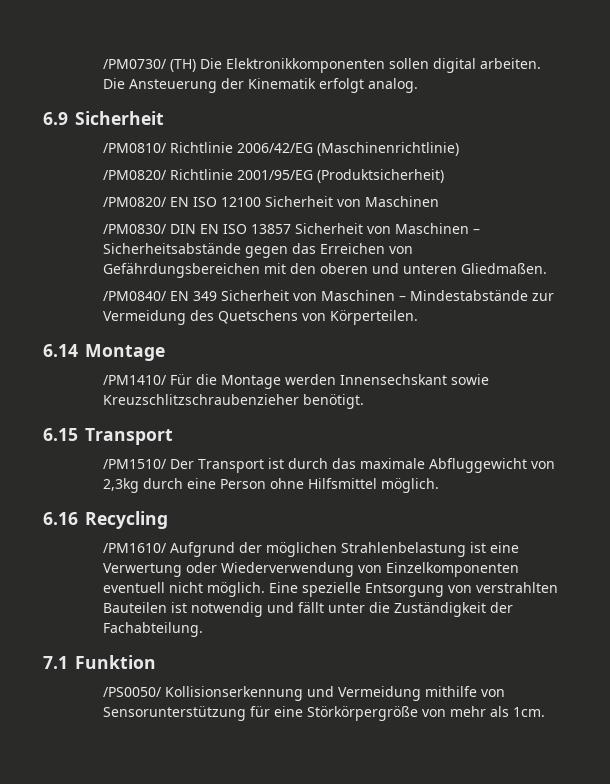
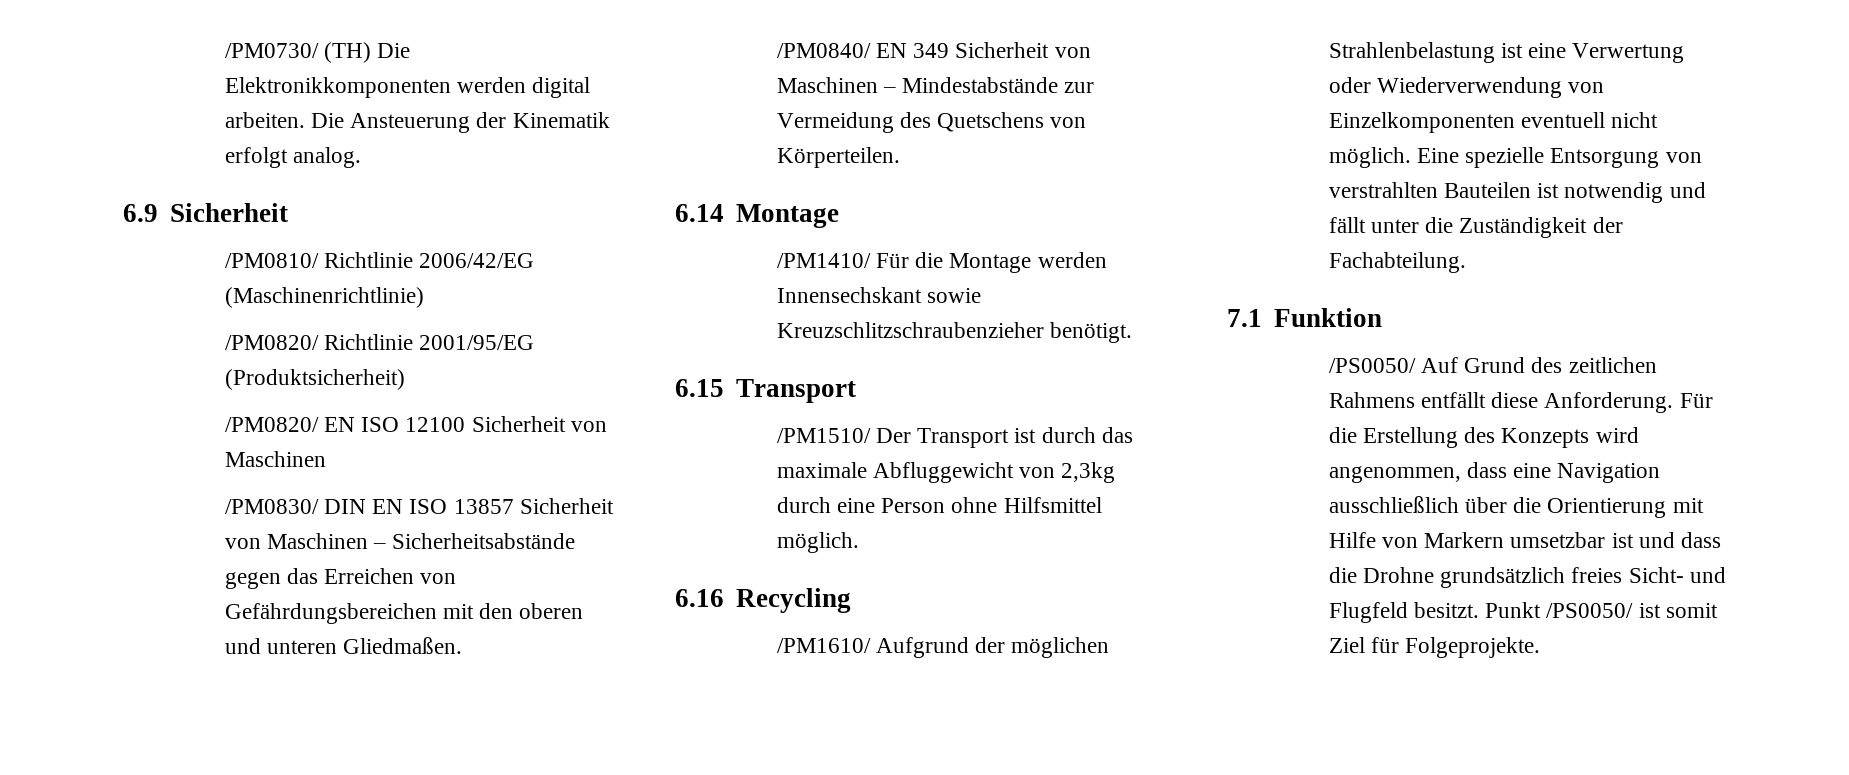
- /PM0730/ (TH) Die Elektronikkomponenten sollen digital arbeiten.
+ /PM0730/ (TH) Die Elektronikkomponenten werden digital arbeiten.
- /PS0050/ Kollisionserkennung und Vermeidung mithilfe von Sensorunterstützung für eine Störkörpergröße von mehr als 1cm.
+ /PS0050/ Auf Grund des zeitlichen Rahmens entfällt diese Anforderung. Für die Erstellung des Konzepts wird angenommen, dass eine Navigation ausschließlich über die Orientierung mit Hilfe von Markern umsetzbar ist und dass die Drohne grundsätzlich freies Sicht- und Flugfeld besitzt. Punkt /PS0050/ ist somit Ziel für Folgeprojekte.

